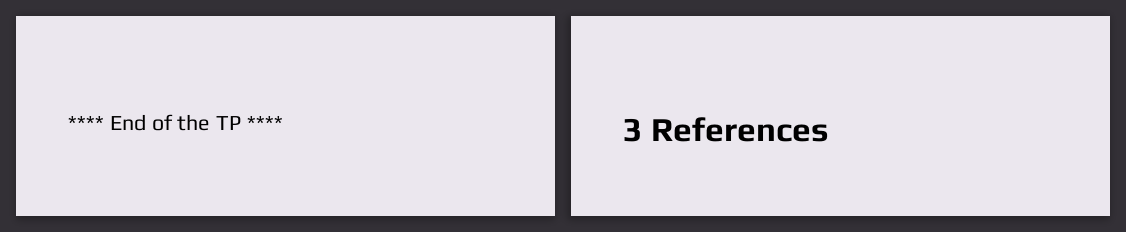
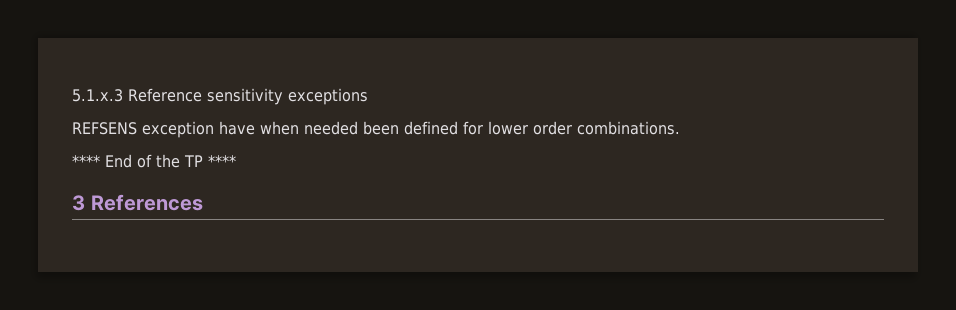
+ 5.1.x.3 Reference sensitivity exceptions
+ REFSENS exception have when needed been defined for lower order combinations.

